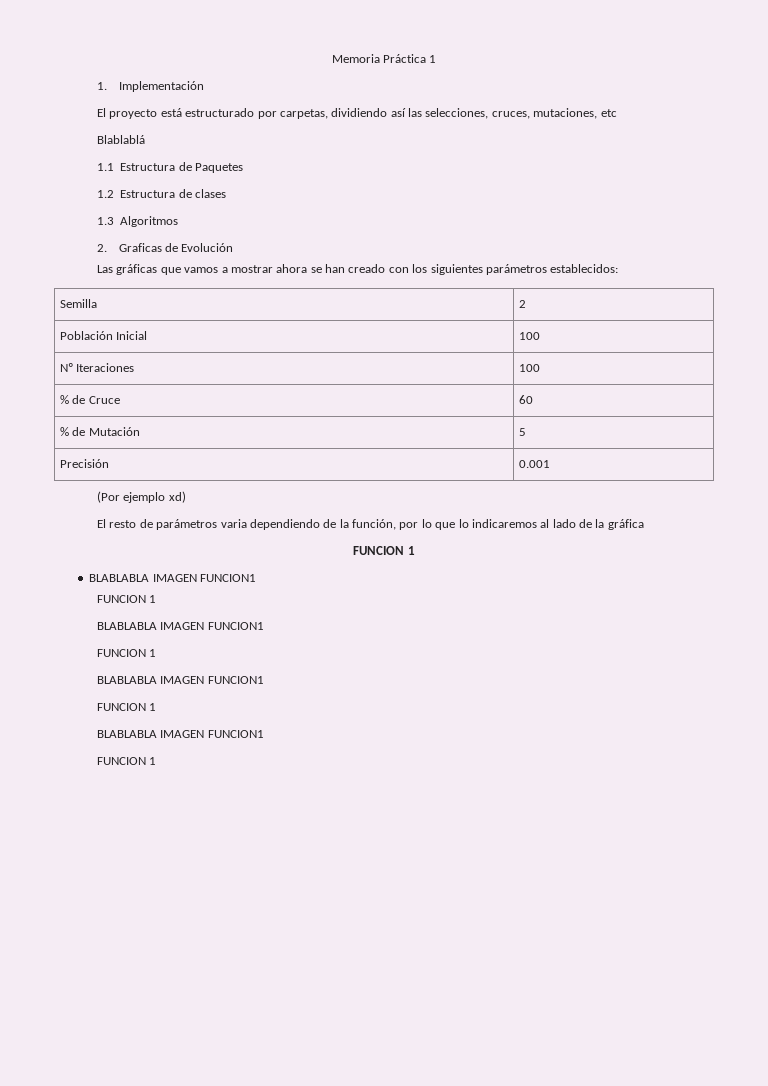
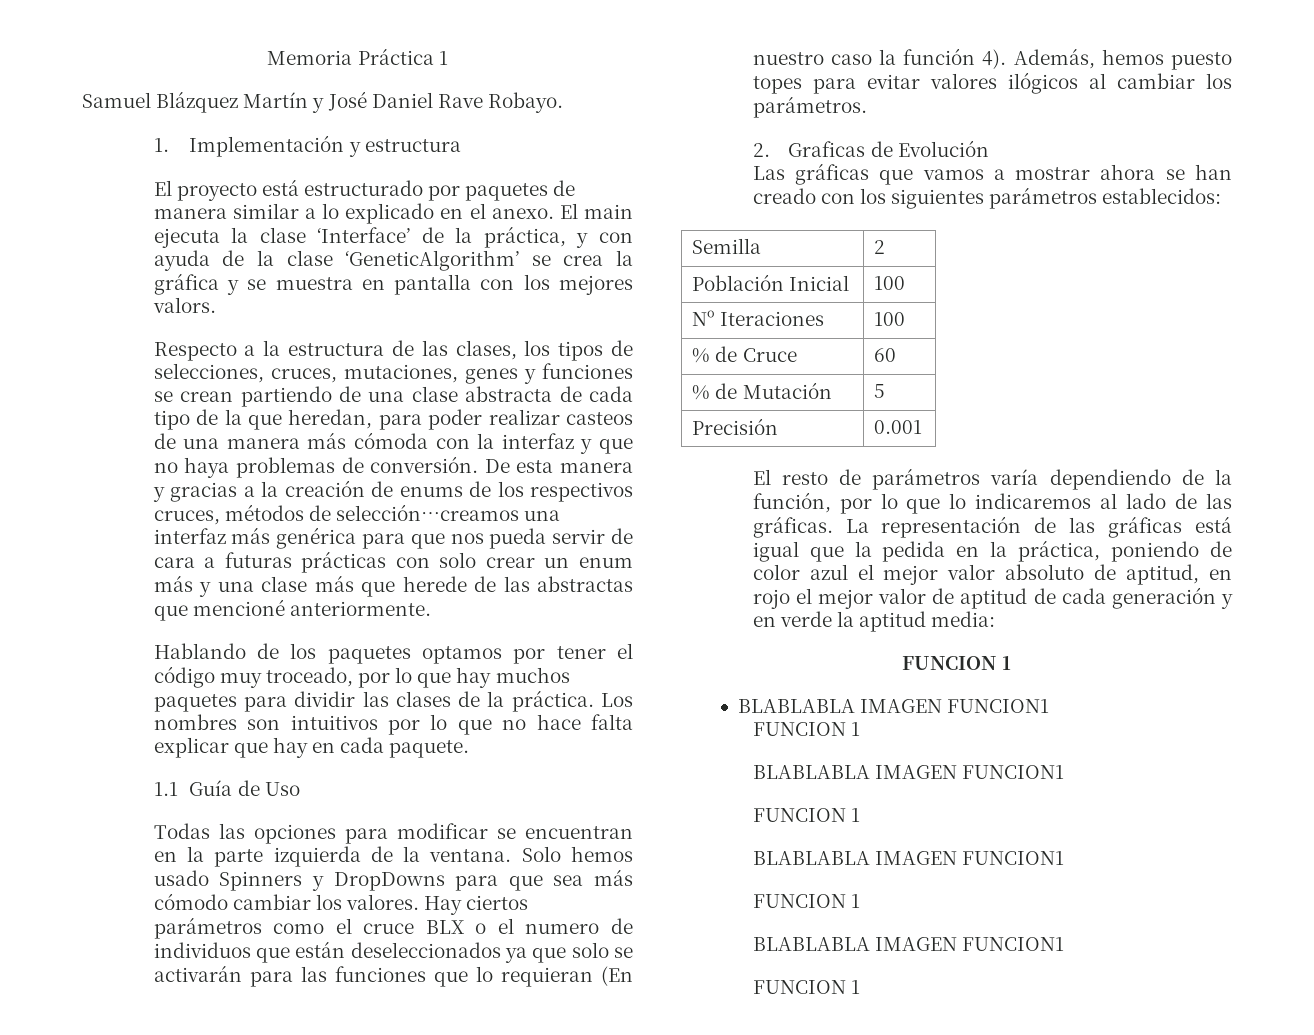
+ Samuel Blázquez Martín y José Daniel Rave Robayo.
- 1. Implementación
+ 1. Implementación y estructura
- El proyecto está estructurado por carpetas, dividiendo así las selecciones, cruces, mutaciones, etc
- Blablablá
- 1.1 Estructura de Paquetes
- 1.2 Estructura de clases
- 1.3 Algoritmos
+ El proyecto está estructurado por paquetes de manera similar a lo explicado en el anexo. El main ejecuta la clase ‘Interface’ de la práctica, y con ayuda de la clase ‘GeneticAlgorithm’ se crea la gráfica y se muestra en pantalla con los mejores valors.
+ Respecto a la estructura de las clases, los tipos de selecciones, cruces, mutaciones, genes y funciones se crean partiendo de una clase abstracta de cada tipo de la que heredan, para poder realizar casteos de una manera más cómoda con la interfaz y que no haya problemas de conversión. De esta manera y gracias a la creación de enums de los respectivos cruces, métodos de selección…creamos una interfaz más genérica para que nos pueda servir de cara a futuras prácticas con solo crear un enum más y una clase más que herede de las abstractas que mencioné anteriormente.
+ Hablando de los paquetes optamos por tener el código muy troceado, por lo que hay muchos paquetes para dividir las clases de la práctica. Los nombres son intuitivos por lo que no hace falta explicar que hay en cada paquete.
+ 1.1 Guía de Uso
+ Todas las opciones para modificar se encuentran en la parte izquierda de la ventana. Solo hemos usado Spinners y DropDowns para que sea más cómodo cambiar los valores. Hay ciertos parámetros como el cruce BLX o el numero de individuos que están deseleccionados ya que solo se activarán para las funciones que lo requieran (En nuestro caso la función 4). Además, hemos puesto topes para evitar valores ilógicos al cambiar los parámetros.
- (Por ejemplo xd)
- El resto de parámetros varia dependiendo de la función, por lo que lo indicaremos al lado de la gráfica
+ El resto de parámetros varía dependiendo de la función, por lo que lo indicaremos al lado de las gráficas. La representación de las gráficas está igual que la pedida en la práctica, poniendo de color azul el mejor valor absoluto de aptitud, en rojo el mejor valor de aptitud de cada generación y en verde la aptitud media:

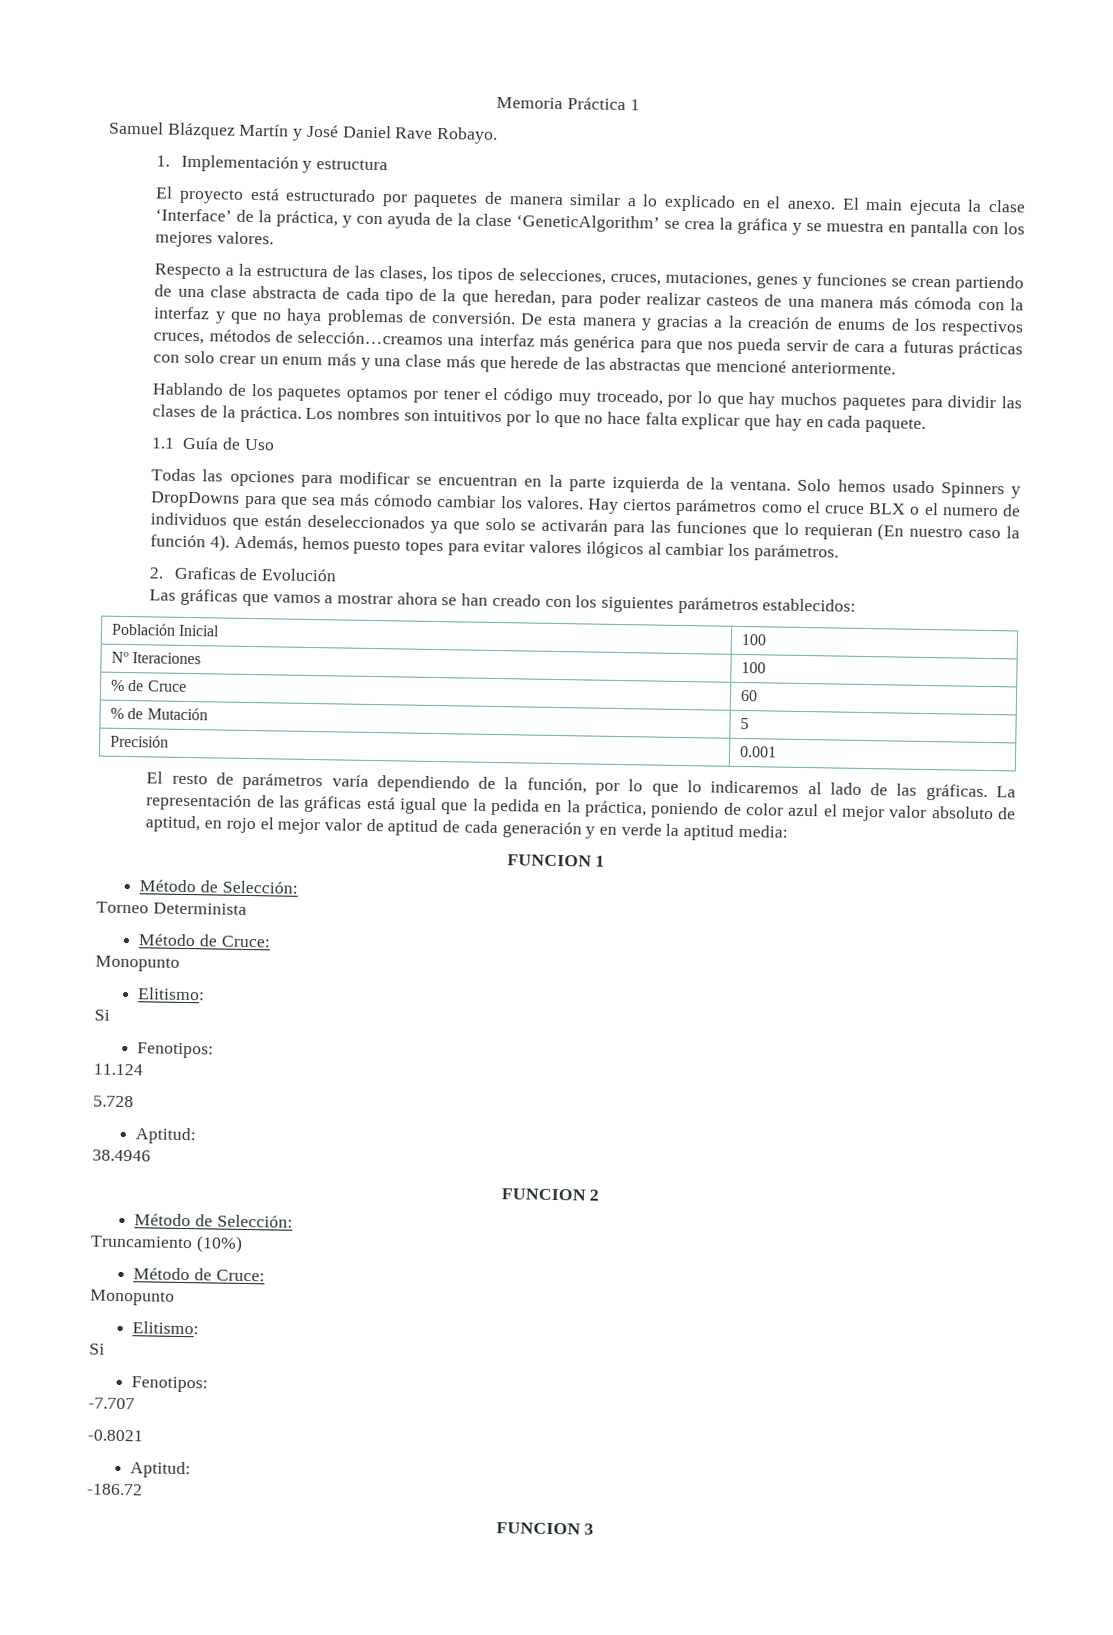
- El main ejecuta la clase ‘Interface’ de la práctica, y con ayuda de la clase ‘GeneticAlgorithm’ se crea la gráfica y se muestra en pantalla con los mejores valors.
+ El main ejecuta la clase ‘Interface’ de la práctica, y con ayuda de la clase ‘GeneticAlgorithm’ se crea la gráfica y se muestra en pantalla con los mejores valores.
- Semilla | 2
  La representación de las gráficas está igual que la pedida en la práctica, poniendo de color azul el mejor valor absoluto de aptitud, en rojo el mejor valor de aptitud de cada generación y en verde la aptitud media:
  FUNCION 1
- BLABLABLA IMAGEN FUNCION1
- FUNCION 1
- BLABLABLA IMAGEN FUNCION1
- FUNCION 1
- BLABLABLA IMAGEN FUNCION1
- FUNCION 1
- BLABLABLA IMAGEN FUNCION1
- FUNCION 1
+ Método de Selección:
+ Torneo Determinista
+ Método de Cruce:
+ Monopunto
+ Elitismo:
+ Si
+ Fenotipos:
+ 11.124
+ 5.728
+ Aptitud:
+ 38.4946
+ FUNCION 2
+ Método de Selección:
+ Truncamiento (10%)
+ Método de Cruce:
+ Monopunto
+ Elitismo:
+ Si
+ Fenotipos:
+ -7.707
+ -0.8021
+ Aptitud:
+ -186.72
+ FUNCION 3

